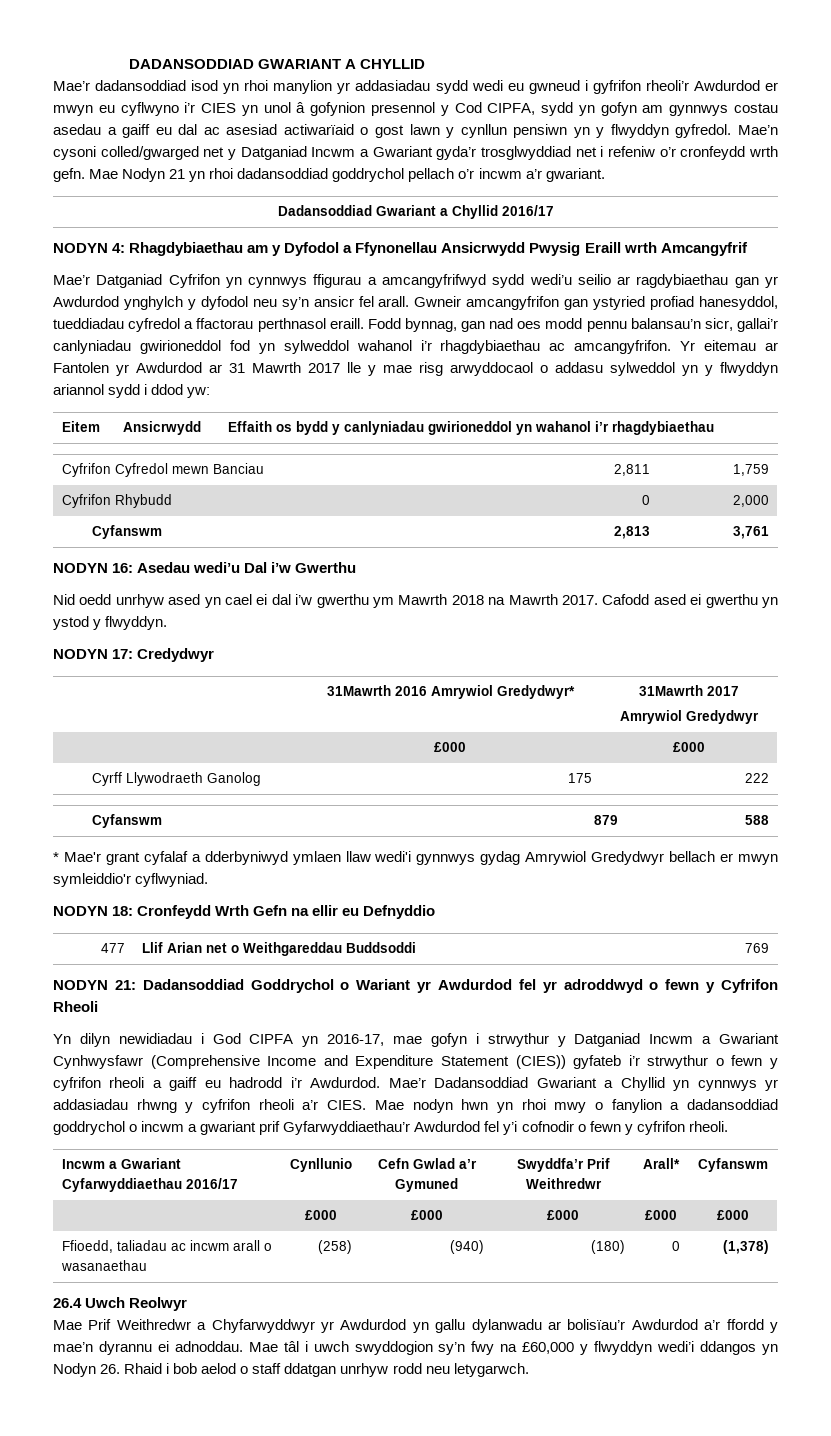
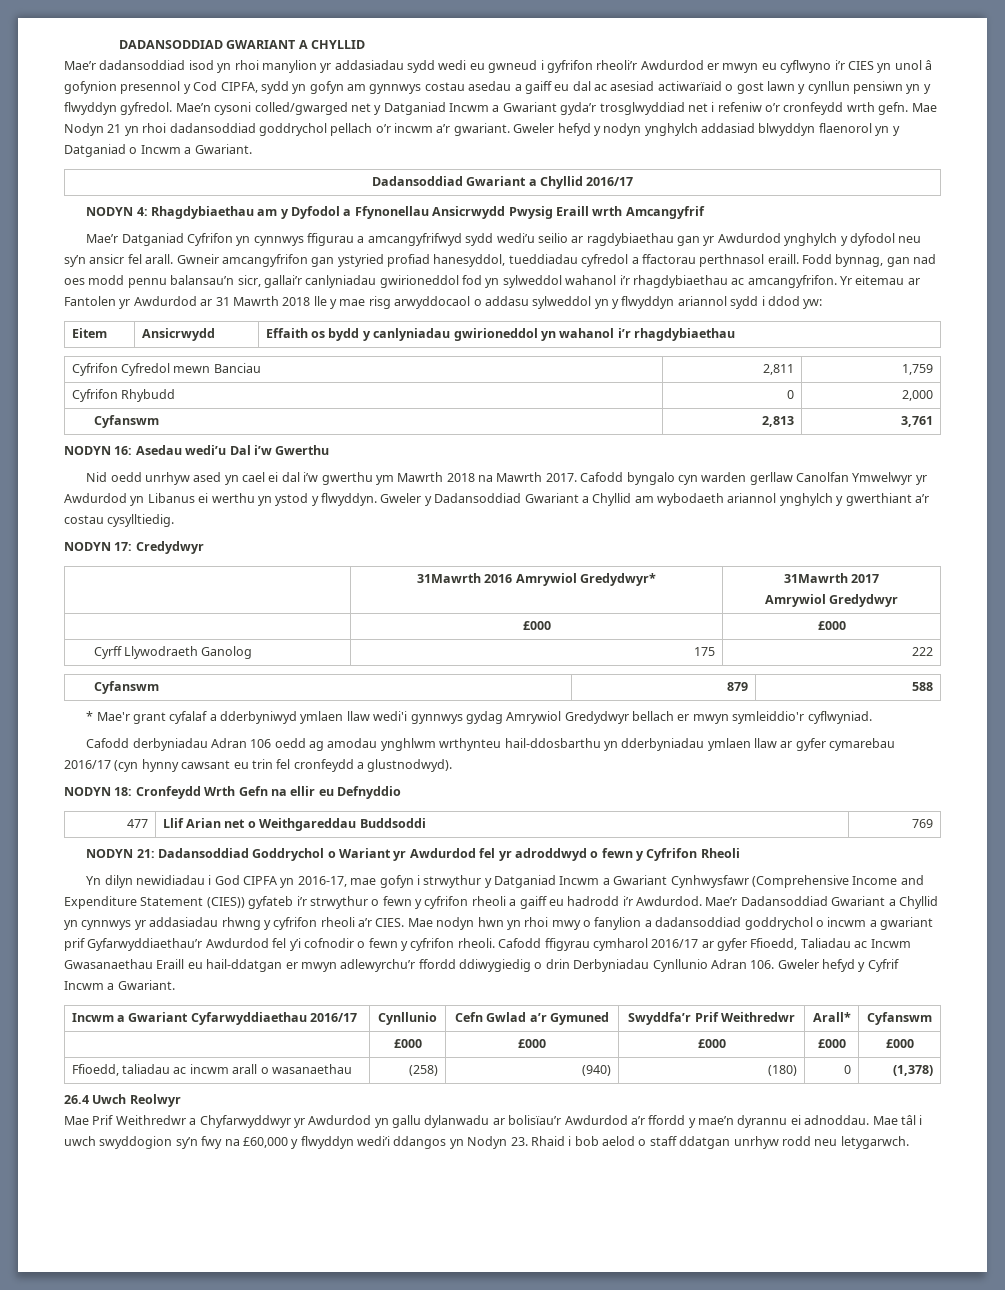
+ Gweler hefyd y nodyn ynghylch addasiad blwyddyn flaenorol yn y Datganiad o Incwm a Gwariant.
- Yr eitemau ar Fantolen yr Awdurdod ar 31 Mawrth 2017 lle y mae risg arwyddocaol o addasu sylweddol yn y flwyddyn ariannol sydd i ddod yw:
+ Yr eitemau ar Fantolen yr Awdurdod ar 31 Mawrth 2018 lle y mae risg arwyddocaol o addasu sylweddol yn y flwyddyn ariannol sydd i ddod yw:
- Cafodd ased ei gwerthu yn ystod y flwyddyn.
+ Cafodd byngalo cyn warden gerllaw Canolfan Ymwelwyr yr Awdurdod yn Libanus ei werthu yn ystod y flwyddyn. Gweler y Dadansoddiad Gwariant a Chyllid am wybodaeth ariannol ynghylch y gwerthiant a’r costau cysylltiedig.
+ Cafodd derbyniadau Adran 106 oedd ag amodau ynghlwm wrthynteu hail-ddosbarthu yn dderbyniadau ymlaen llaw ar gyfer cymarebau 2016/17 (cyn hynny cawsant eu trin fel cronfeydd a glustnodwyd).
+ Cafodd ffigyrau cymharol 2016/17 ar gyfer Ffioedd, Taliadau ac Incwm Gwasanaethau Eraill eu hail-ddatgan er mwyn adlewyrchu’r ffordd ddiwygiedig o drin Derbyniadau Cynllunio Adran 106. Gweler hefyd y Cyfrif Incwm a Gwariant.
- Mae tâl i uwch swyddogion sy’n fwy na £60,000 y flwyddyn wedi’i ddangos yn Nodyn 26. Rhaid i bob aelod o staff ddatgan unrhyw rodd neu letygarwch.
+ Mae tâl i uwch swyddogion sy’n fwy na £60,000 y flwyddyn wedi’i ddangos yn Nodyn 23. Rhaid i bob aelod o staff ddatgan unrhyw rodd neu letygarwch.

